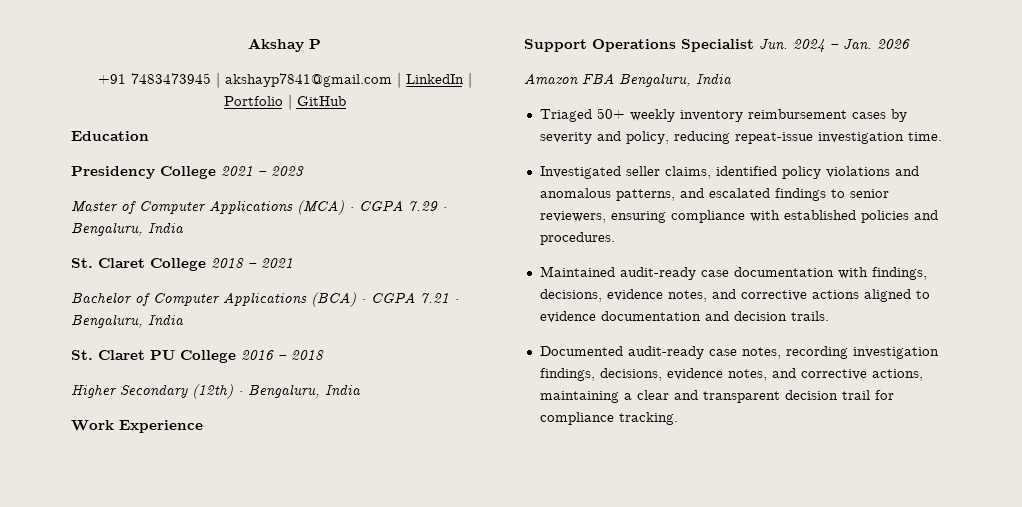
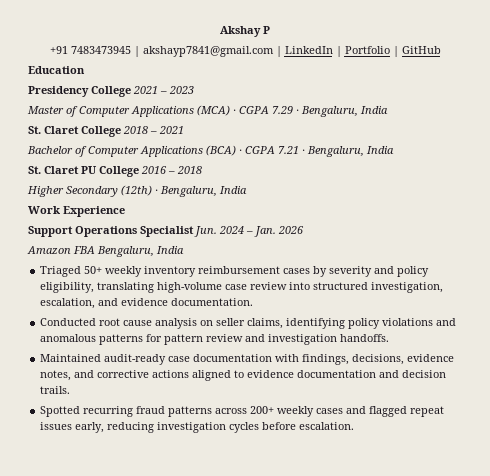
- Triaged 50+ weekly inventory reimbursement cases by severity and policy, reducing repeat-issue investigation time.
- Investigated seller claims, identified policy violations and anomalous patterns, and escalated findings to senior reviewers, ensuring compliance with established policies and procedures.
+ Triaged 50+ weekly inventory reimbursement cases by severity and policy eligibility, translating high-volume case review into structured investigation, escalation, and evidence documentation.
+ Conducted root cause analysis on seller claims, identifying policy violations and anomalous patterns for pattern review and investigation handoffs.
- Documented audit-ready case notes, recording investigation findings, decisions, evidence notes, and corrective actions, maintaining a clear and transparent decision trail for compliance tracking.
+ Spotted recurring fraud patterns across 200+ weekly cases and flagged repeat issues early, reducing investigation cycles before escalation.

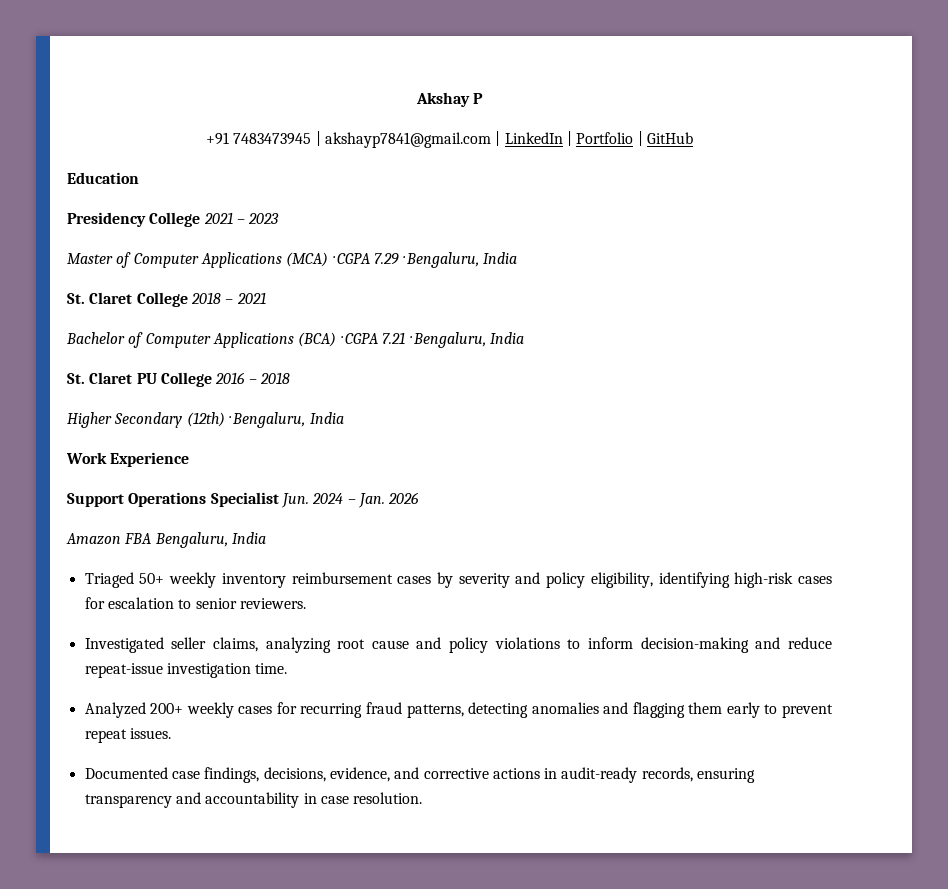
- Triaged 50+ weekly inventory reimbursement cases by severity and policy eligibility, translating high-volume case review into structured investigation, escalation, and evidence documentation.
- Conducted root cause analysis on seller claims, identifying policy violations and anomalous patterns for pattern review and investigation handoffs.
- Maintained audit-ready case documentation with findings, decisions, evidence notes, and corrective actions aligned to evidence documentation and decision trails.
- Spotted recurring fraud patterns across 200+ weekly cases and flagged repeat issues early, reducing investigation cycles before escalation.
+ Triaged 50+ weekly inventory reimbursement cases by severity and policy eligibility, identifying high-risk cases for escalation to senior reviewers.
+ Investigated seller claims, analyzing root cause and policy violations to inform decision-making and reduce repeat-issue investigation time.
+ Analyzed 200+ weekly cases for recurring fraud patterns, detecting anomalies and flagging them early to prevent repeat issues.
+ Documented case findings, decisions, evidence, and corrective actions in audit-ready records, ensuring transparency and accountability in case resolution.

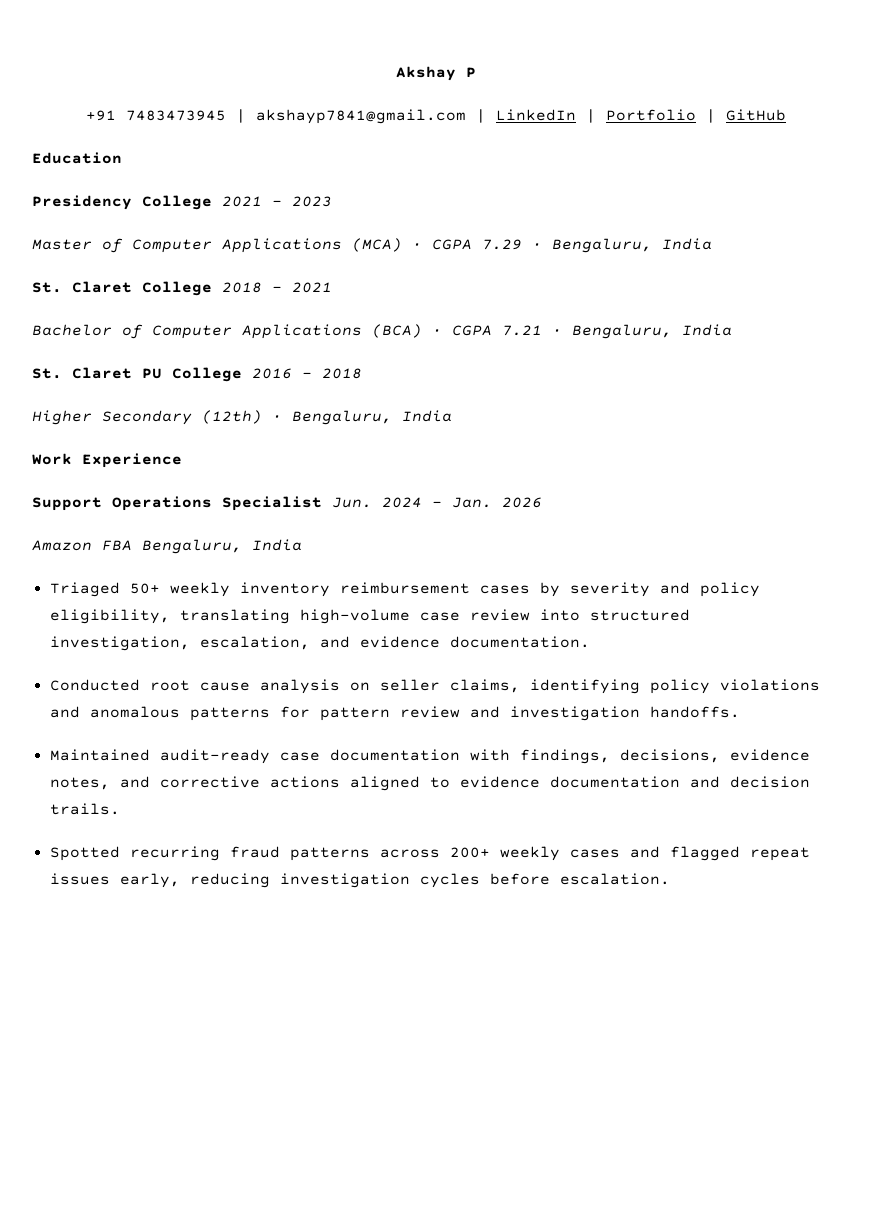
- Triaged 50+ weekly inventory reimbursement cases by severity and policy eligibility, identifying high-risk cases for escalation to senior reviewers.
- Investigated seller claims, analyzing root cause and policy violations to inform decision-making and reduce repeat-issue investigation time.
- Analyzed 200+ weekly cases for recurring fraud patterns, detecting anomalies and flagging them early to prevent repeat issues.
- Documented case findings, decisions, evidence, and corrective actions in audit-ready records, ensuring transparency and accountability in case resolution.
+ Triaged 50+ weekly inventory reimbursement cases by severity and policy eligibility, translating high-volume case review into structured investigation, escalation, and evidence documentation.
+ Conducted root cause analysis on seller claims, identifying policy violations and anomalous patterns for pattern review and investigation handoffs.
+ Maintained audit-ready case documentation with findings, decisions, evidence notes, and corrective actions aligned to evidence documentation and decision trails.
+ Spotted recurring fraud patterns across 200+ weekly cases and flagged repeat issues early, reducing investigation cycles before escalation.

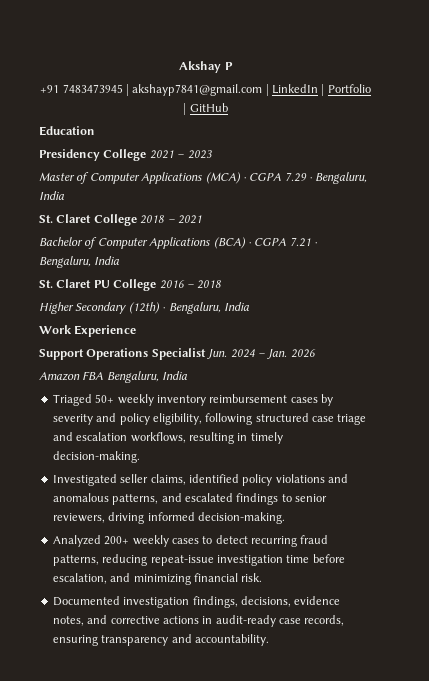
- Triaged 50+ weekly inventory reimbursement cases by severity and policy eligibility, translating high-volume case review into structured investigation, escalation, and evidence documentation.
- Conducted root cause analysis on seller claims, identifying policy violations and anomalous patterns for pattern review and investigation handoffs.
- Maintained audit-ready case documentation with findings, decisions, evidence notes, and corrective actions aligned to evidence documentation and decision trails.
- Spotted recurring fraud patterns across 200+ weekly cases and flagged repeat issues early, reducing investigation cycles before escalation.
+ Triaged 50+ weekly inventory reimbursement cases by severity and policy eligibility, following structured case triage and escalation workflows, resulting in timely decision-making.
+ Investigated seller claims, identified policy violations and anomalous patterns, and escalated findings to senior reviewers, driving informed decision-making.
+ Analyzed 200+ weekly cases to detect recurring fraud patterns, reducing repeat-issue investigation time before escalation, and minimizing financial risk.
+ Documented investigation findings, decisions, evidence notes, and corrective actions in audit-ready case records, ensuring transparency and accountability.

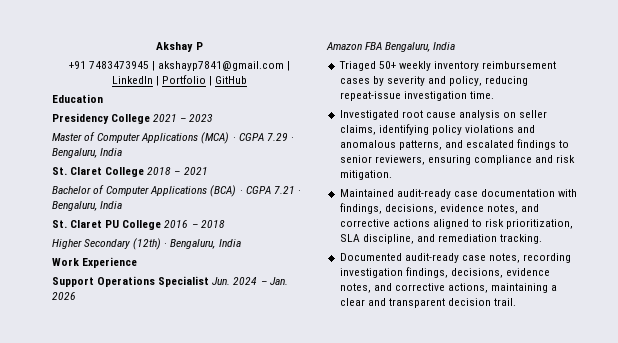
- Triaged 50+ weekly inventory reimbursement cases by severity and policy eligibility, following structured case triage and escalation workflows, resulting in timely decision-making.
- Investigated seller claims, identified policy violations and anomalous patterns, and escalated findings to senior reviewers, driving informed decision-making.
- Analyzed 200+ weekly cases to detect recurring fraud patterns, reducing repeat-issue investigation time before escalation, and minimizing financial risk.
- Documented investigation findings, decisions, evidence notes, and corrective actions in audit-ready case records, ensuring transparency and accountability.
+ Triaged 50+ weekly inventory reimbursement cases by severity and policy, reducing repeat-issue investigation time.
+ Investigated root cause analysis on seller claims, identifying policy violations and anomalous patterns, and escalated findings to senior reviewers, ensuring compliance and risk mitigation.
+ Maintained audit-ready case documentation with findings, decisions, evidence notes, and corrective actions aligned to risk prioritization, SLA discipline, and remediation tracking.
+ Documented audit-ready case notes, recording investigation findings, decisions, evidence notes, and corrective actions, maintaining a clear and transparent decision trail.

